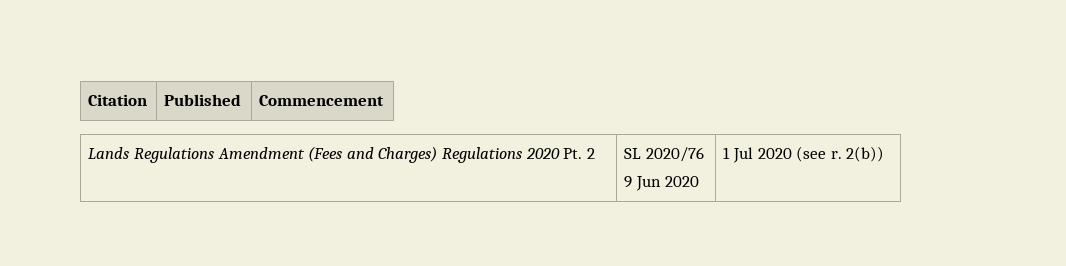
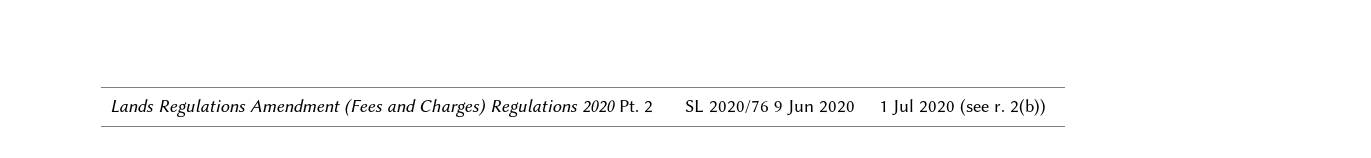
- Citation | Published | Commencement
- Lands Regulations Amendment (Fees and Charges) Regulations 2020 Pt. 2 | SL 2020/76
- 9 Jun 2020 | 1 Jul 2020 (see r. 2(b))
+ Lands Regulations Amendment (Fees and Charges) Regulations 2020 Pt. 2 | SL 2020/76 9 Jun 2020 | 1 Jul 2020 (see r. 2(b))

